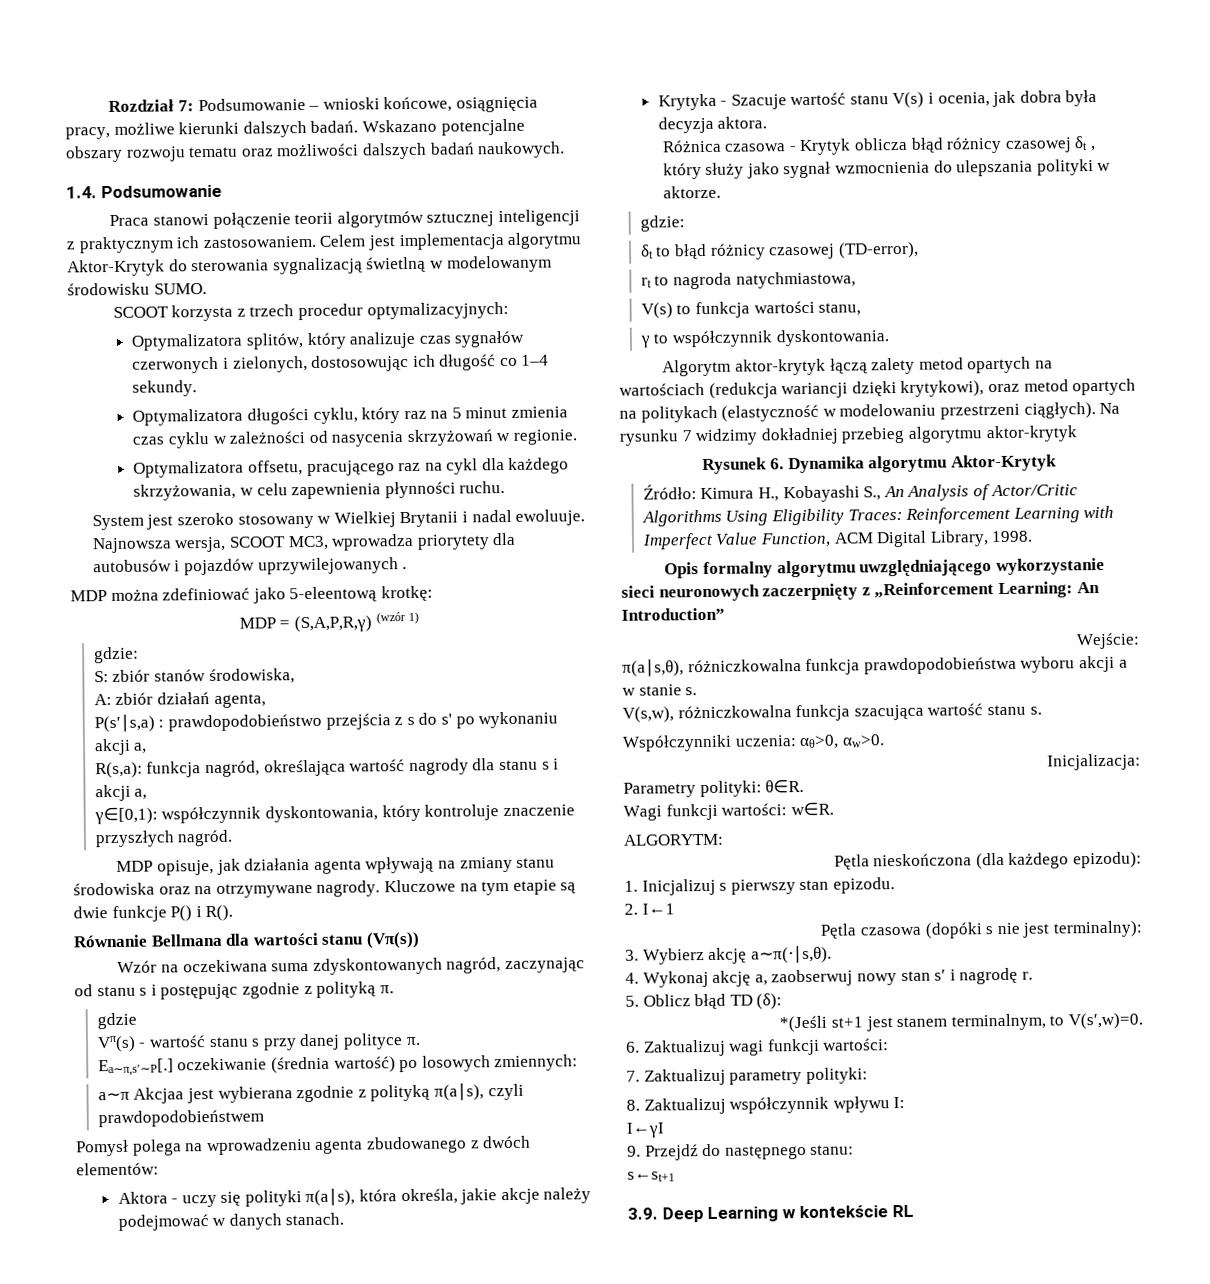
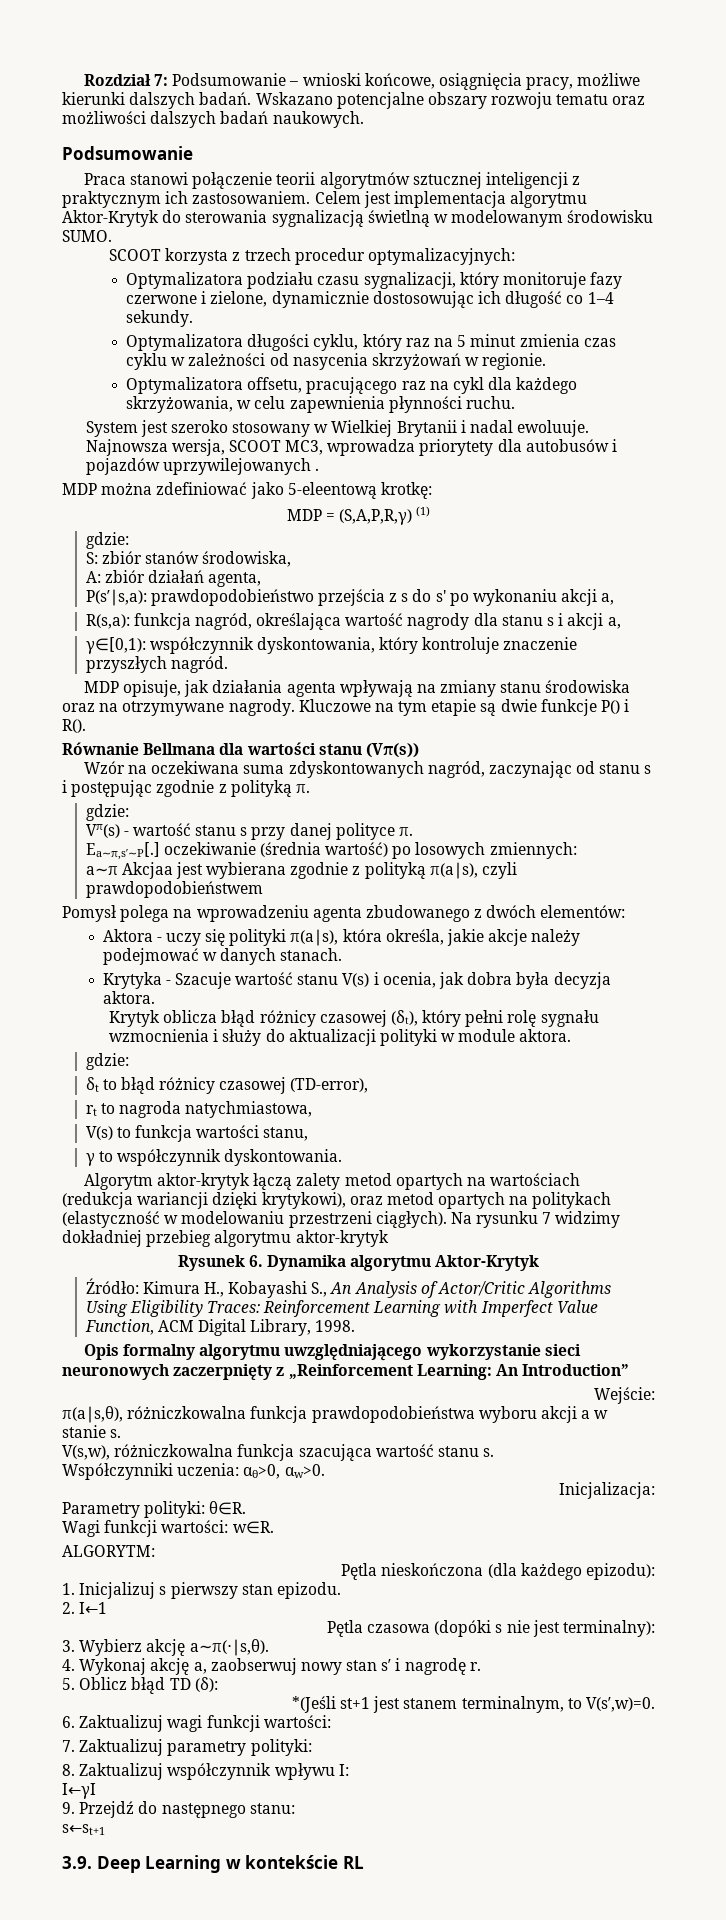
  Wskazano potencjalne obszary rozwoju tematu oraz możliwości dalszych badań naukowych.
- 1.4. Podsumowanie
+ Podsumowanie
- Optymalizatora splitów, który analizuje czas sygnałów czerwonych i zielonych, dostosowując ich długość co 1–4 sekundy.
+ Optymalizatora podziału czasu sygnalizacji, który monitoruje fazy czerwone i zielone, dynamicznie dostosowując ich długość co 1–4 sekundy.
- MDP = (S,A,P,R,γ) (wzór 1)
+ MDP = (S,A,P,R,γ) (1)
- P(s′∣s,a) : prawdopodobieństwo przejścia z s do s' po wykonaniu akcji a,
+ P(s′∣s,a): prawdopodobieństwo przejścia z s do s' po wykonaniu akcji a,
  Wzór na oczekiwana suma zdyskontowanych nagród, zaczynając od stanu s i postępując zgodnie z polityką π.
- gdzie
+ gdzie:
- Różnica czasowa - Krytyk oblicza błąd różnicy czasowej δt , który służy jako sygnał wzmocnienia do ulepszania polityki w aktorze.
+ Krytyk oblicza błąd różnicy czasowej (δₜ), który pełni rolę sygnału wzmocnienia i służy do aktualizacji polityki w module aktora.

